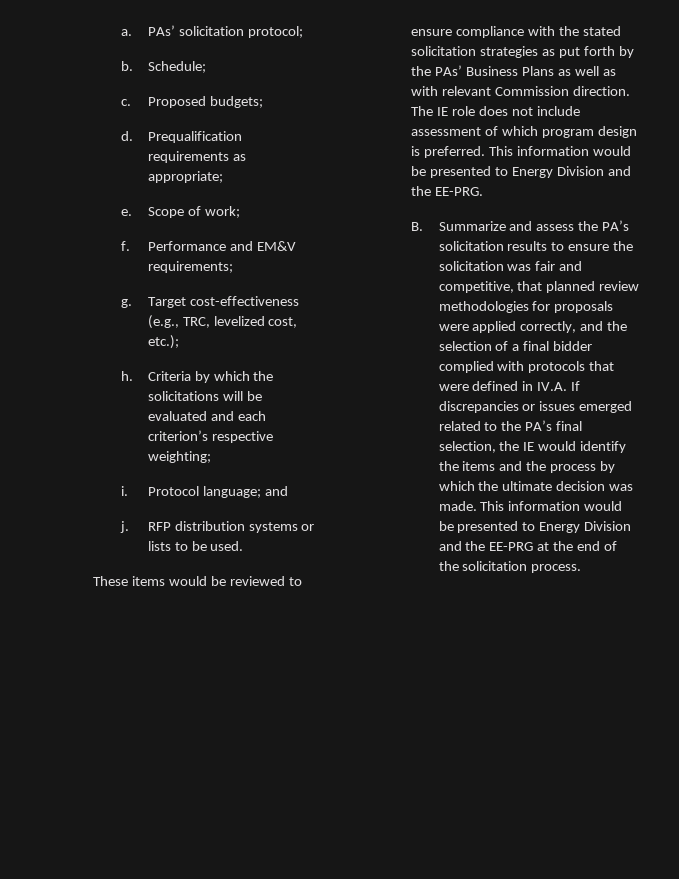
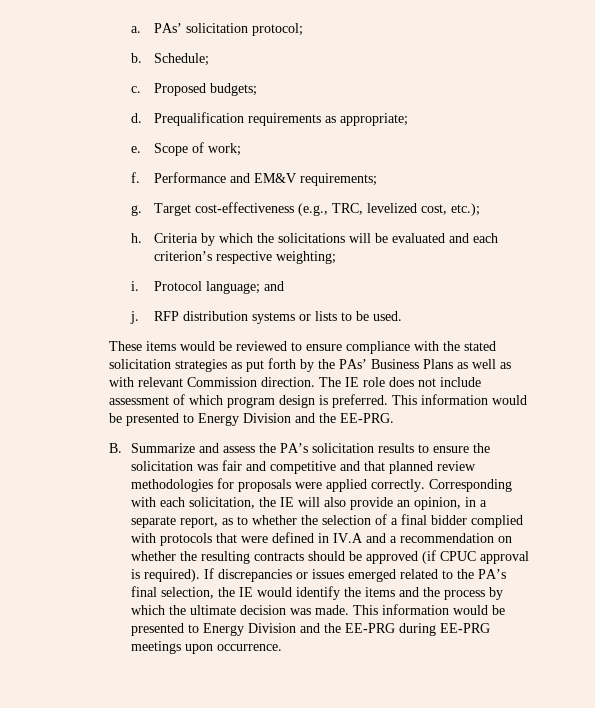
- B. Summarize and assess the PA’s solicitation results to ensure the solicitation was fair and competitive, that planned review methodologies for proposals were applied correctly, and the selection of a final bidder complied with protocols that were defined in IV.A. If discrepancies or issues emerged related to the PA’s final selection, the IE would identify the items and the process by which the ultimate decision was made.
+ B. Summarize and assess the PA’s solicitation results to ensure the solicitation was fair and competitive and that planned review methodologies for proposals were applied correctly. Corresponding with each solicitation, the IE will also provide an opinion, in a separate report, as to whether the selection of a final bidder complied with protocols that were defined in IV.A and a recommendation on whether the resulting contracts should be approved (if CPUC approval is required). If discrepancies or issues emerged related to the PA’s final selection, the IE would identify the items and the process by which the ultimate decision was made.
- This information would be presented to Energy Division and the EE-PRG at the end of the solicitation process.
+ This information would be presented to Energy Division and the EE-PRG during EE-PRG meetings upon occurrence.

